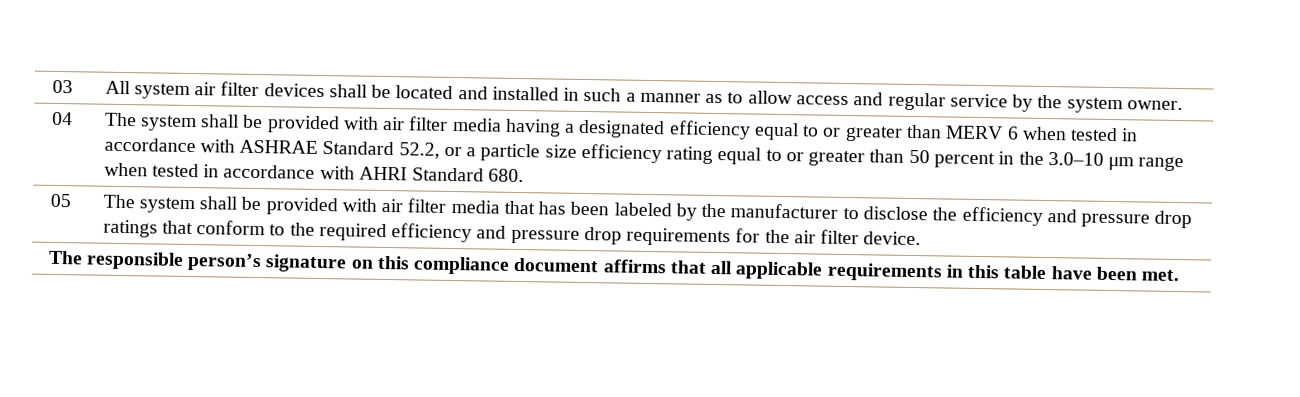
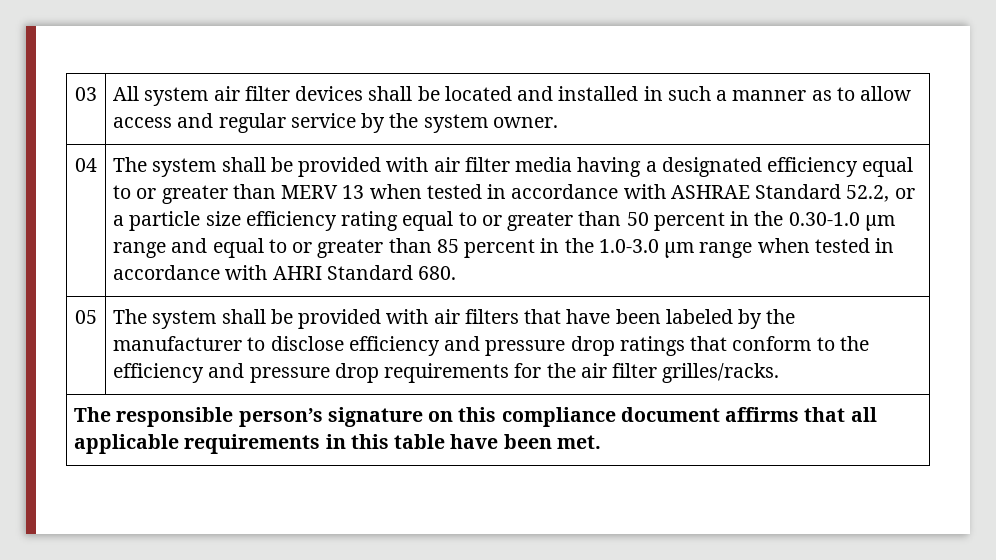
- The system shall be provided with air filter media having a designated efficiency equal to or greater than MERV 6 when tested in accordance with ASHRAE Standard 52.2, or a particle size efficiency rating equal to or greater than 50 percent in the 3.0–10 μm range when tested in accordance with AHRI Standard 680.
+ The system shall be provided with air filter media having a designated efficiency equal to or greater than MERV 13 when tested in accordance with ASHRAE Standard 52.2, or a particle size efficiency rating equal to or greater than 50 percent in the 0.30-1.0 μm range and equal to or greater than 85 percent in the 1.0-3.0 μm range when tested in accordance with AHRI Standard 680.
- 05 | The system shall be provided with air filter media that has been labeled by the manufacturer to disclose the efficiency and pressure drop ratings that conform to the required efficiency and pressure drop requirements for the air filter device.
+ 05 | The system shall be provided with air filters that have been labeled by the manufacturer to disclose efficiency and pressure drop ratings that conform to the efficiency and pressure drop requirements for the air filter grilles/racks.

